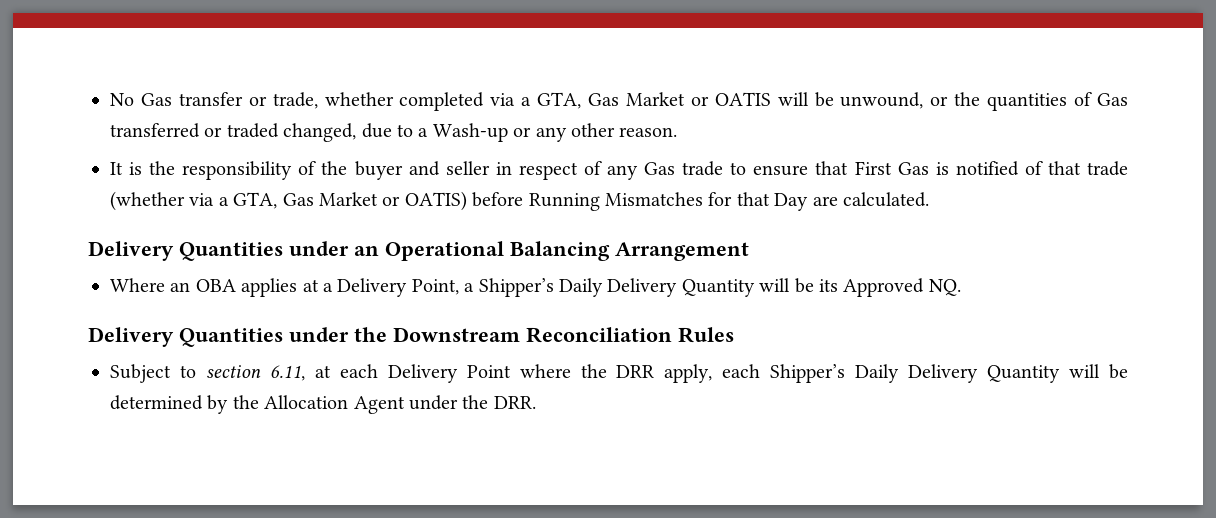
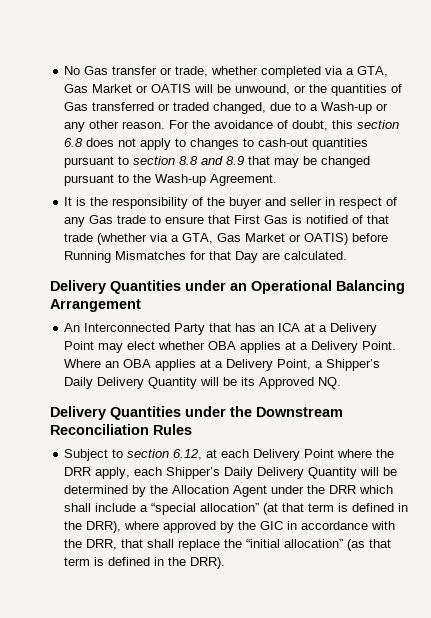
+ For the avoidance of doubt, this section 6.8 does not apply to changes to cash-out quantities pursuant to section 8.8 and 8.9 that may be changed pursuant to the Wash-up Agreement.
+ An Interconnected Party that has an ICA at a Delivery Point may elect whether OBA applies at a Delivery Point.
- Subject to section 6.11, at each Delivery Point where the DRR apply, each Shipper’s Daily Delivery Quantity will be determined by the Allocation Agent under the DRR.
+ Subject to section 6.12, at each Delivery Point where the DRR apply, each Shipper’s Daily Delivery Quantity will be determined by the Allocation Agent under the DRR which shall include a “special allocation” (at that term is defined in the DRR), where approved by the GIC in accordance with the DRR, that shall replace the “initial allocation” (as that term is defined in the DRR).

